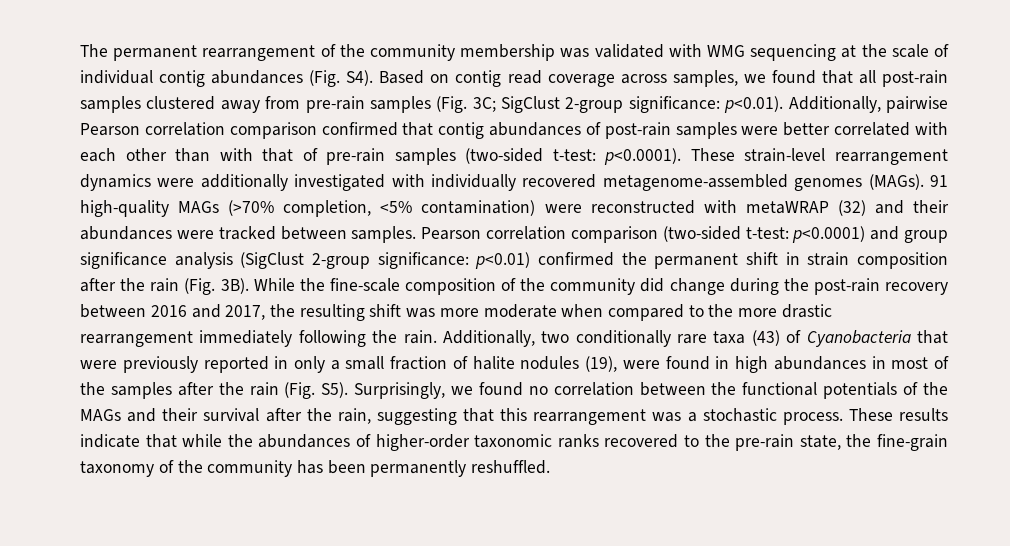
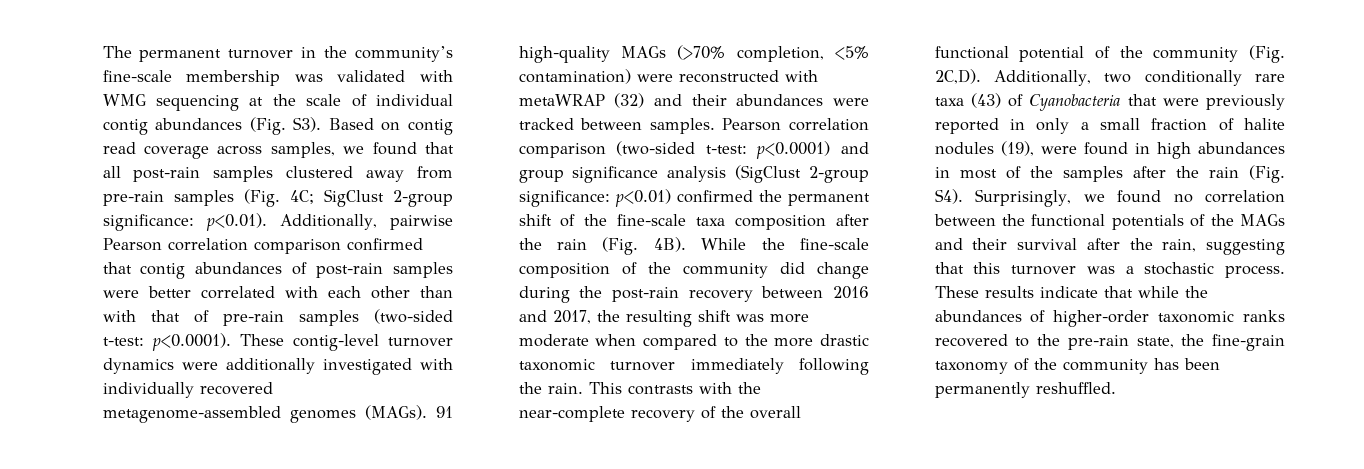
- The permanent rearrangement of the community membership was validated with WMG sequencing at the scale of individual contig abundances (Fig. S4). Based on contig read coverage across samples, we found that all post-rain samples clustered away from pre-rain samples (Fig. 3C;
+ The permanent turnover in the community’s fine-scale membership was validated with WMG sequencing at the scale of individual contig abundances (Fig. S3). Based on contig read coverage across samples, we found that all post-rain samples clustered away from pre-rain samples (Fig. 4C;
- p<0.0001). These strain-level rearrangement dynamics were additionally investigated with individually recovered metagenome-assembled genomes (MAGs).
+ p<0.0001). These contig-level turnover dynamics were additionally investigated with individually recovered metagenome-assembled genomes (MAGs).
- Pearson correlation comparison (two-sided t-test: p<0.0001) and group significance analysis (SigClust 2-group significance: p<0.01) confirmed the permanent shift in strain composition after the rain (Fig. 3B).
+ Pearson correlation comparison (two-sided t-test: p<0.0001) and group significance analysis (SigClust 2-group significance: p<0.01) confirmed the permanent shift of the fine-scale taxa composition after the rain (Fig. 4B).
- While the fine-scale composition of the community did change during the post-rain recovery between 2016 and 2017, the resulting shift was more moderate when compared to the more drastic rearrangement immediately following the rain.
+ While the fine-scale composition of the community did change during the post-rain recovery between 2016 and 2017, the resulting shift was more moderate when compared to the more drastic taxonomic turnover immediately following the rain.
+ This contrasts with the near-complete recovery of the overall functional potential of the community (Fig. 2C,D).
- Additionally, two conditionally rare taxa (43) of Cyanobacteria that were previously reported in only a small fraction of halite nodules (19), were found in high abundances in most of the samples after the rain (Fig. S5). Surprisingly, we found no correlation between the functional potentials of the MAGs and their survival after the rain, suggesting that this rearrangement was a stochastic process.
+ Additionally, two conditionally rare taxa (43) of Cyanobacteria that were previously reported in only a small fraction of halite nodules (19), were found in high abundances in most of the samples after the rain (Fig. S4). Surprisingly, we found no correlation between the functional potentials of the MAGs and their survival after the rain, suggesting that this turnover was a stochastic process.

